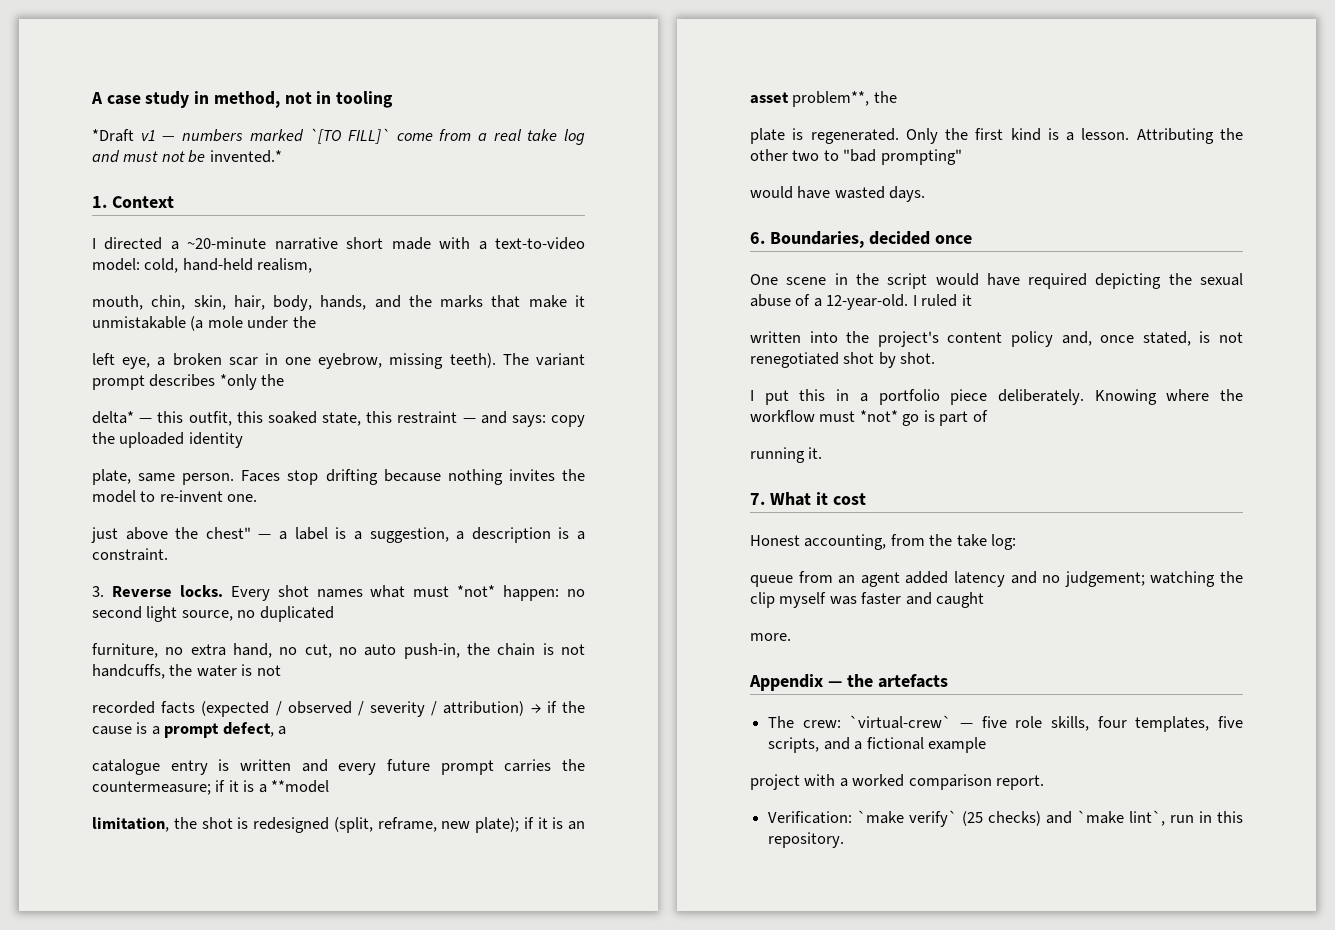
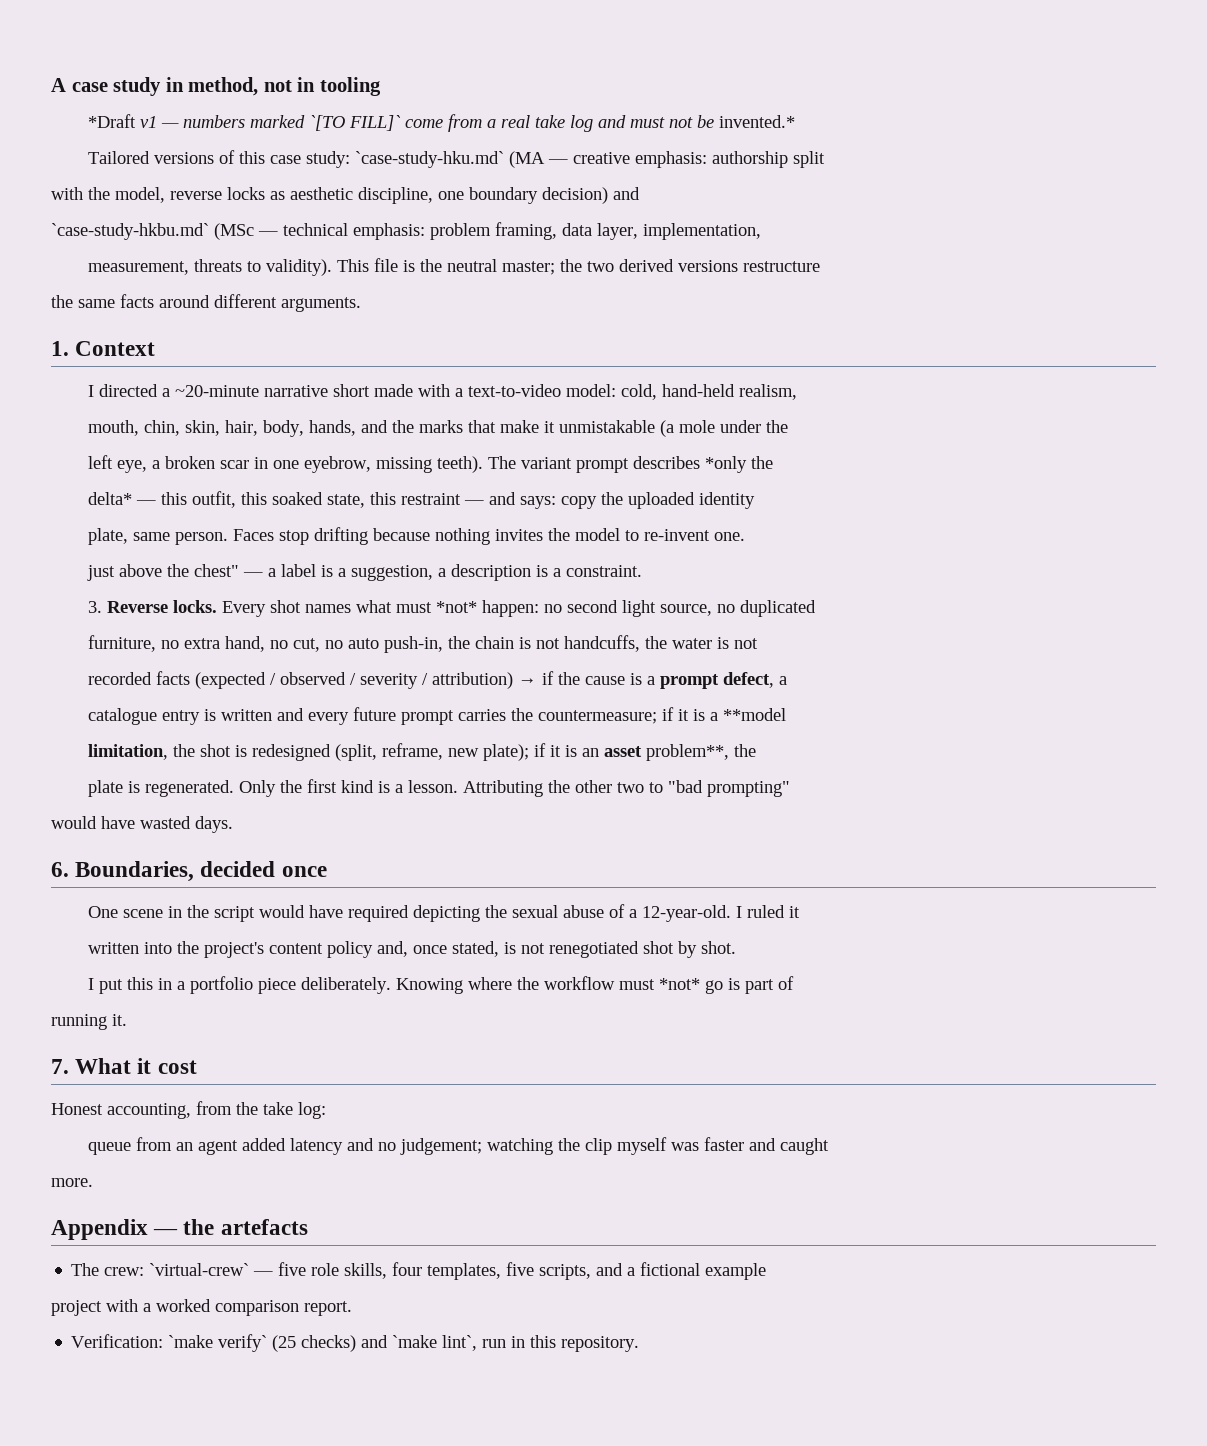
+ Tailored versions of this case study: `case-study-hku.md` (MA — creative emphasis: authorship split
+ with the model, reverse locks as aesthetic discipline, one boundary decision) and
+ `case-study-hkbu.md` (MSc — technical emphasis: problem framing, data layer, implementation,
+ measurement, threats to validity). This file is the neutral master; the two derived versions restructure
+ the same facts around different arguments.

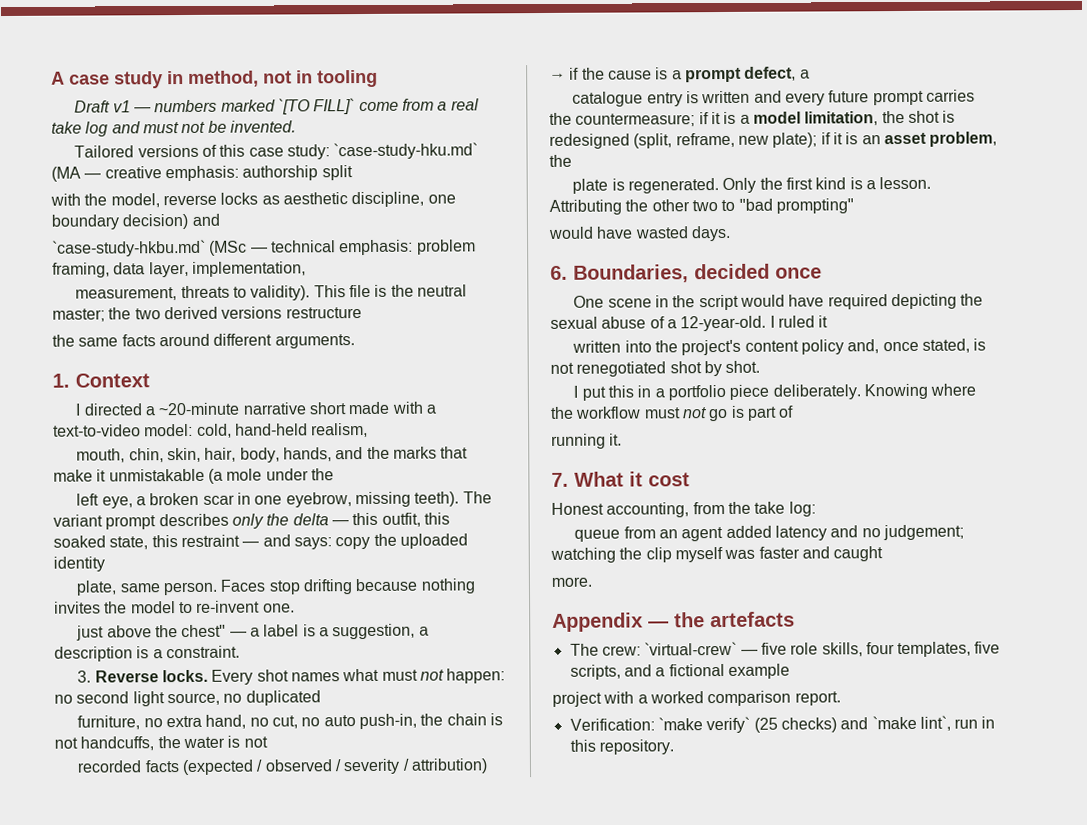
- *Draft v1 — numbers marked `[TO FILL]` come from a real take log and must not be invented.*
+ Draft v1 — numbers marked `[TO FILL]` come from a real take log and must not be invented.
- The variant prompt describes *only the
- delta* — this outfit, this soaked state, this restraint — and says: copy the uploaded identity
+ The variant prompt describes only the delta — this outfit, this soaked state, this restraint — and says: copy the uploaded identity
- Every shot names what must *not* happen: no second light source, no duplicated
+ Every shot names what must not happen: no second light source, no duplicated
- catalogue entry is written and every future prompt carries the countermeasure; if it is a **model
- limitation, the shot is redesigned (split, reframe, new plate); if it is an asset problem**, the
+ catalogue entry is written and every future prompt carries the countermeasure; if it is a model limitation, the shot is redesigned (split, reframe, new plate); if it is an asset problem, the
- Knowing where the workflow must *not* go is part of
+ Knowing where the workflow must not go is part of

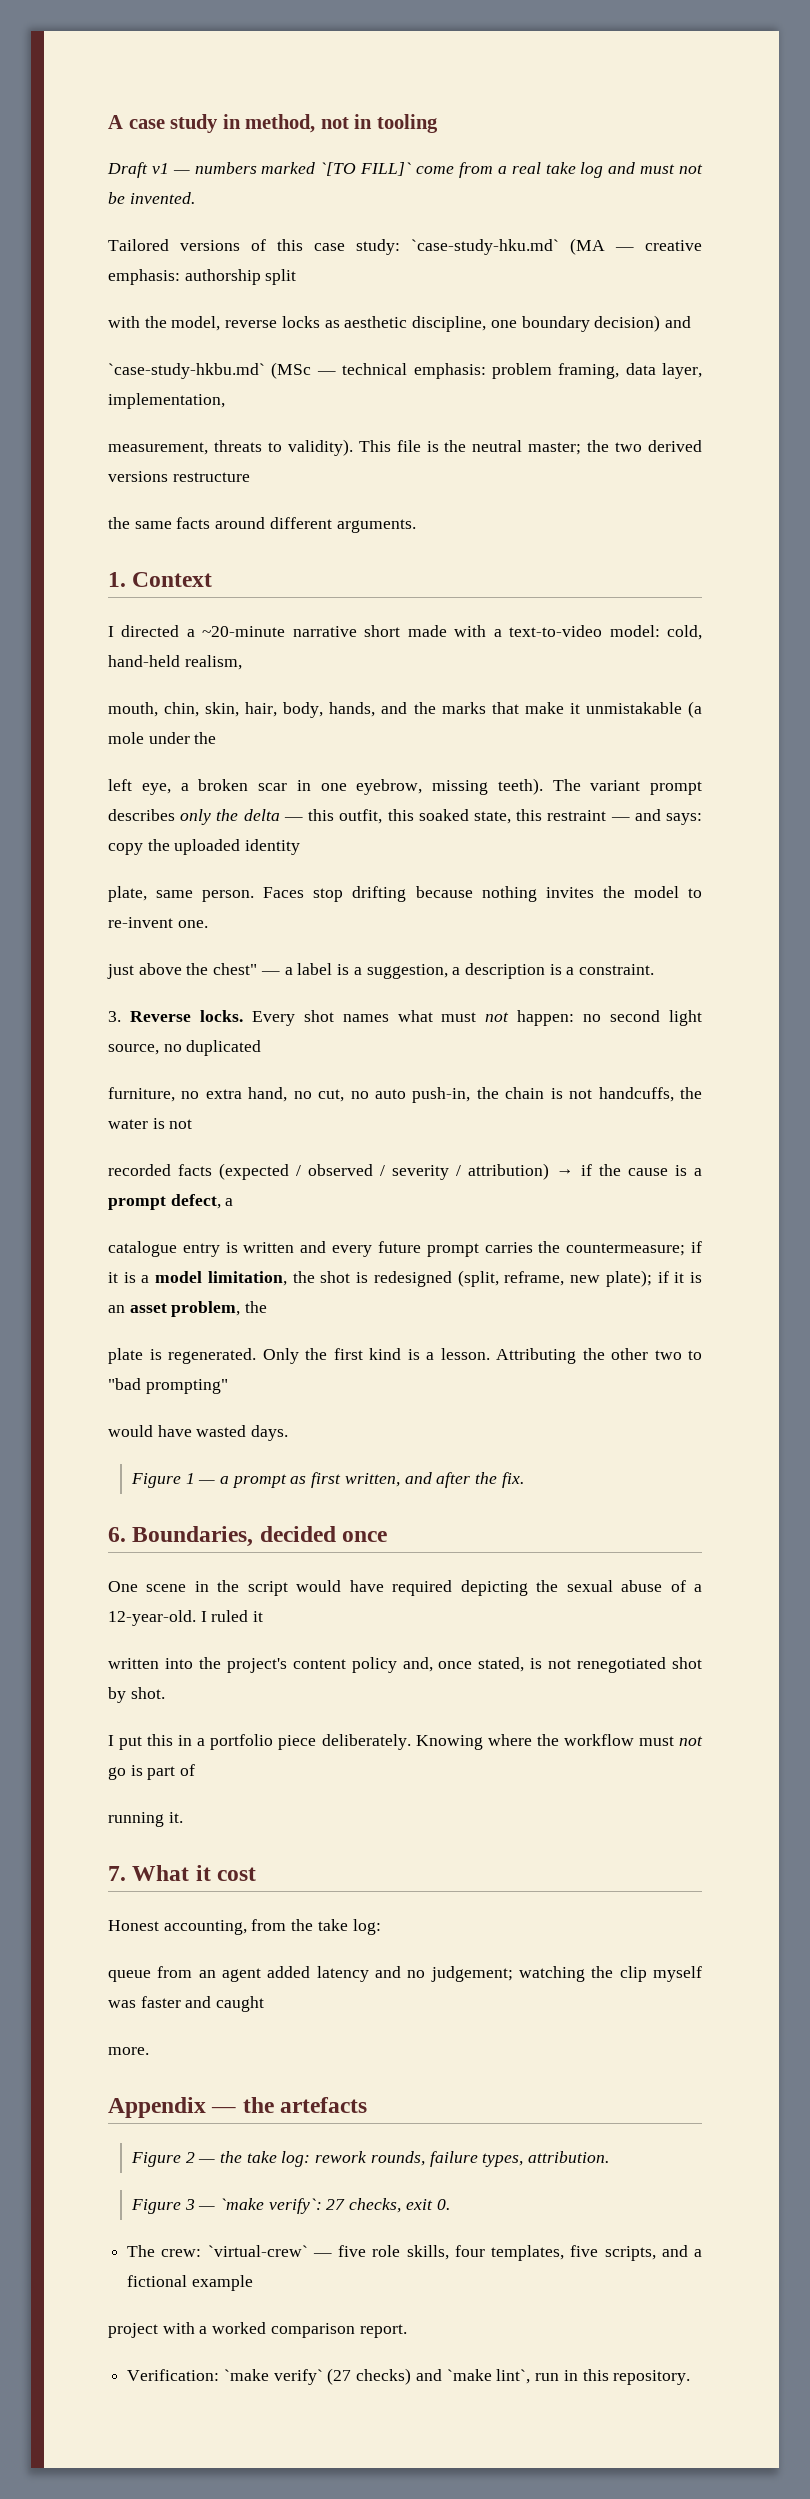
+ Figure 1 — a prompt as first written, and after the fix.
+ Figure 2 — the take log: rework rounds, failure types, attribution.
+ Figure 3 — `make verify`: 27 checks, exit 0.
- Verification: `make verify` (25 checks) and `make lint`, run in this repository.
+ Verification: `make verify` (27 checks) and `make lint`, run in this repository.

